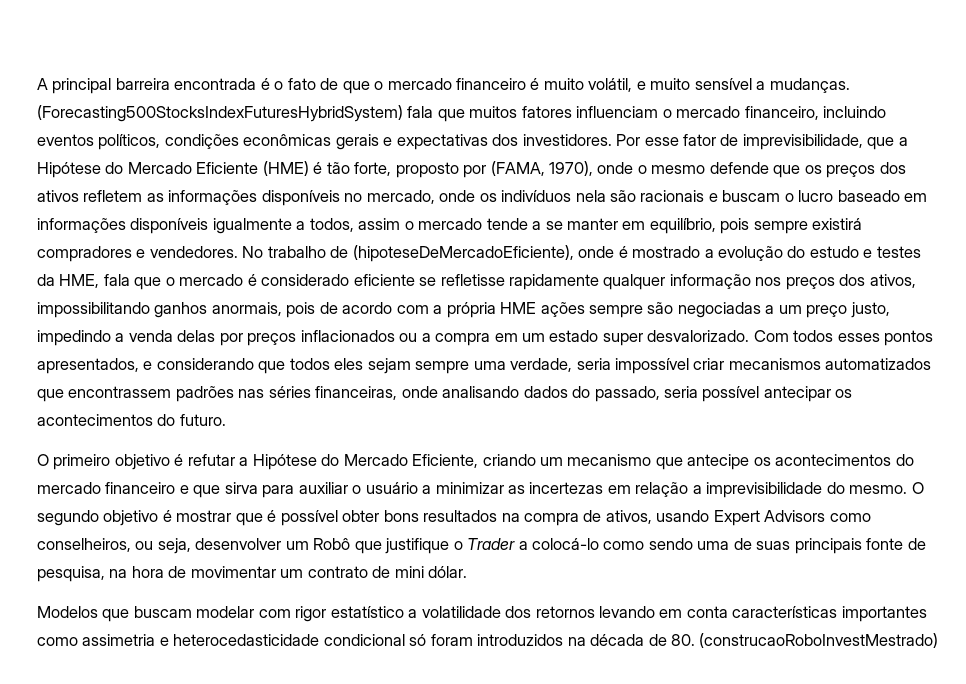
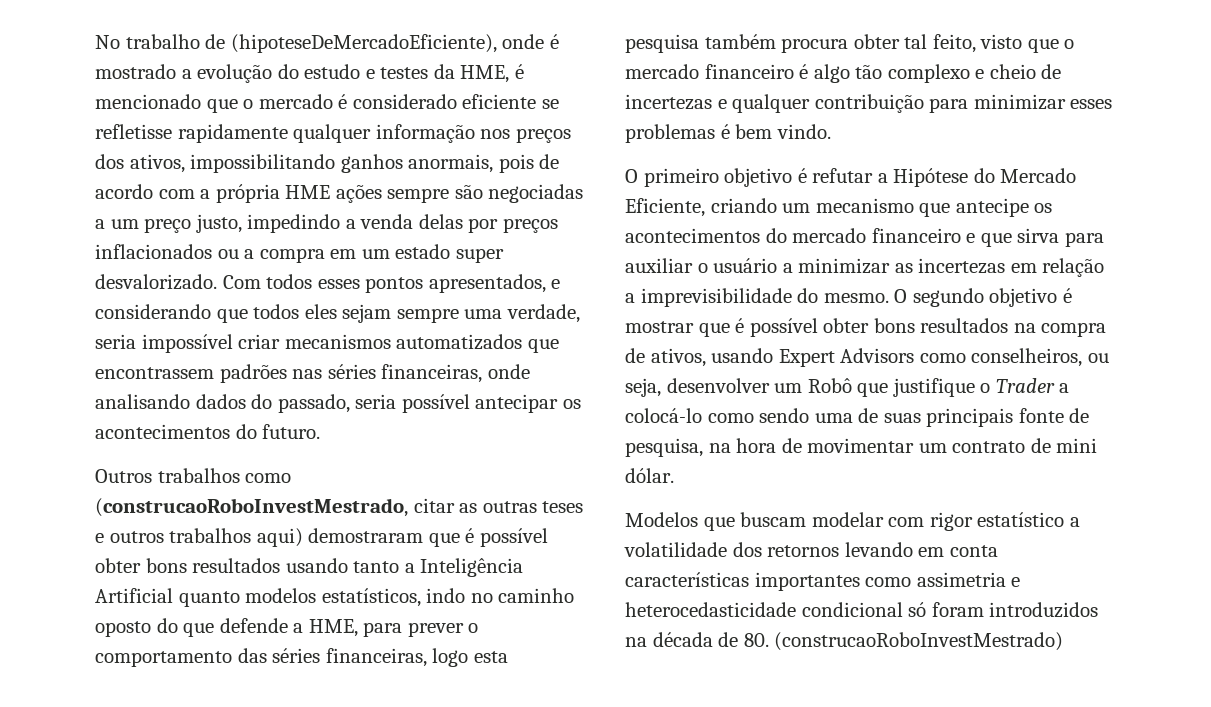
- A principal barreira encontrada é o fato de que o mercado financeiro é muito volátil, e muito sensível a mudanças. (Forecasting500StocksIndexFuturesHybridSystem) fala que muitos fatores influenciam o mercado financeiro, incluindo eventos políticos, condições econômicas gerais e expectativas dos investidores. Por esse fator de imprevisibilidade, que a Hipótese do Mercado Eficiente (HME) é tão forte, proposto por (FAMA, 1970), onde o mesmo defende que os preços dos ativos refletem as informações disponíveis no mercado, onde os indivíduos nela são racionais e buscam o lucro baseado em informações disponíveis igualmente a todos, assim o mercado tende a se manter em equilíbrio, pois sempre existirá compradores e vendedores. No trabalho de (hipoteseDeMercadoEficiente), onde é mostrado a evolução do estudo e testes da HME, fala que o mercado é considerado eficiente se refletisse rapidamente qualquer informação nos preços dos ativos, impossibilitando ganhos anormais, pois de acordo com a própria HME ações sempre são negociadas a um preço justo, impedindo a venda delas por preços inflacionados ou a compra em um estado super desvalorizado.
+ No trabalho de (hipoteseDeMercadoEficiente), onde é mostrado a evolução do estudo e testes da HME, é mencionado que o mercado é considerado eficiente se refletisse rapidamente qualquer informação nos preços dos ativos, impossibilitando ganhos anormais, pois de acordo com a própria HME ações sempre são negociadas a um preço justo, impedindo a venda delas por preços inflacionados ou a compra em um estado super desvalorizado.
+ Outros trabalhos como (construcaoRoboInvestMestrado, citar as outras teses e outros trabalhos aqui) demostraram que é possível obter bons resultados usando tanto a Inteligência Artificial quanto modelos estatísticos, indo no caminho oposto do que defende a HME, para prever o comportamento das séries financeiras, logo esta pesquisa também procura obter tal feito, visto que o mercado financeiro é algo tão complexo e cheio de incertezas e qualquer contribuição para minimizar esses problemas é bem vindo.

